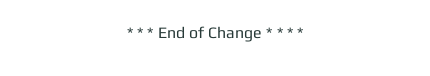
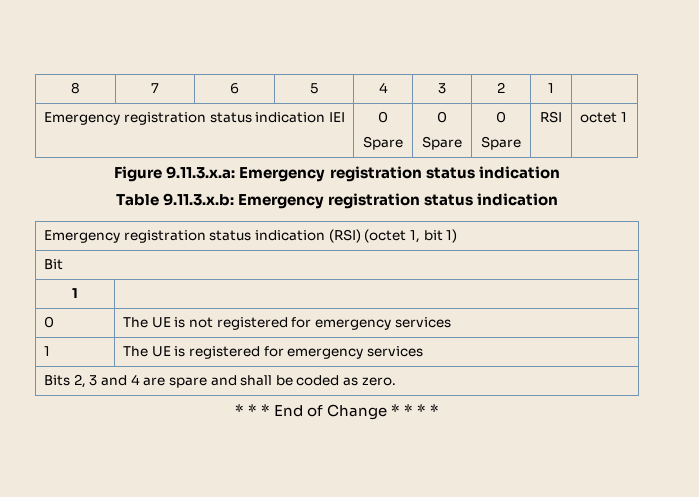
+ 8 | 7 | 6 | 5 | 4 | 3 | 2 | 1 |
+ Emergency registration status indication IEI | 0
+ Spare | 0
+ Spare | 0
+ Spare | RSI | octet 1
+ Figure 9.11.3.x.a: Emergency registration status indication
+ Table 9.11.3.x.b: Emergency registration status indication
+ Emergency registration status indication (RSI) (octet 1, bit 1)
+ Bit
+ 1 |
+ 0 | The UE is not registered for emergency services
+ 1 | The UE is registered for emergency services
+ Bits 2, 3 and 4 are spare and shall be coded as zero.

